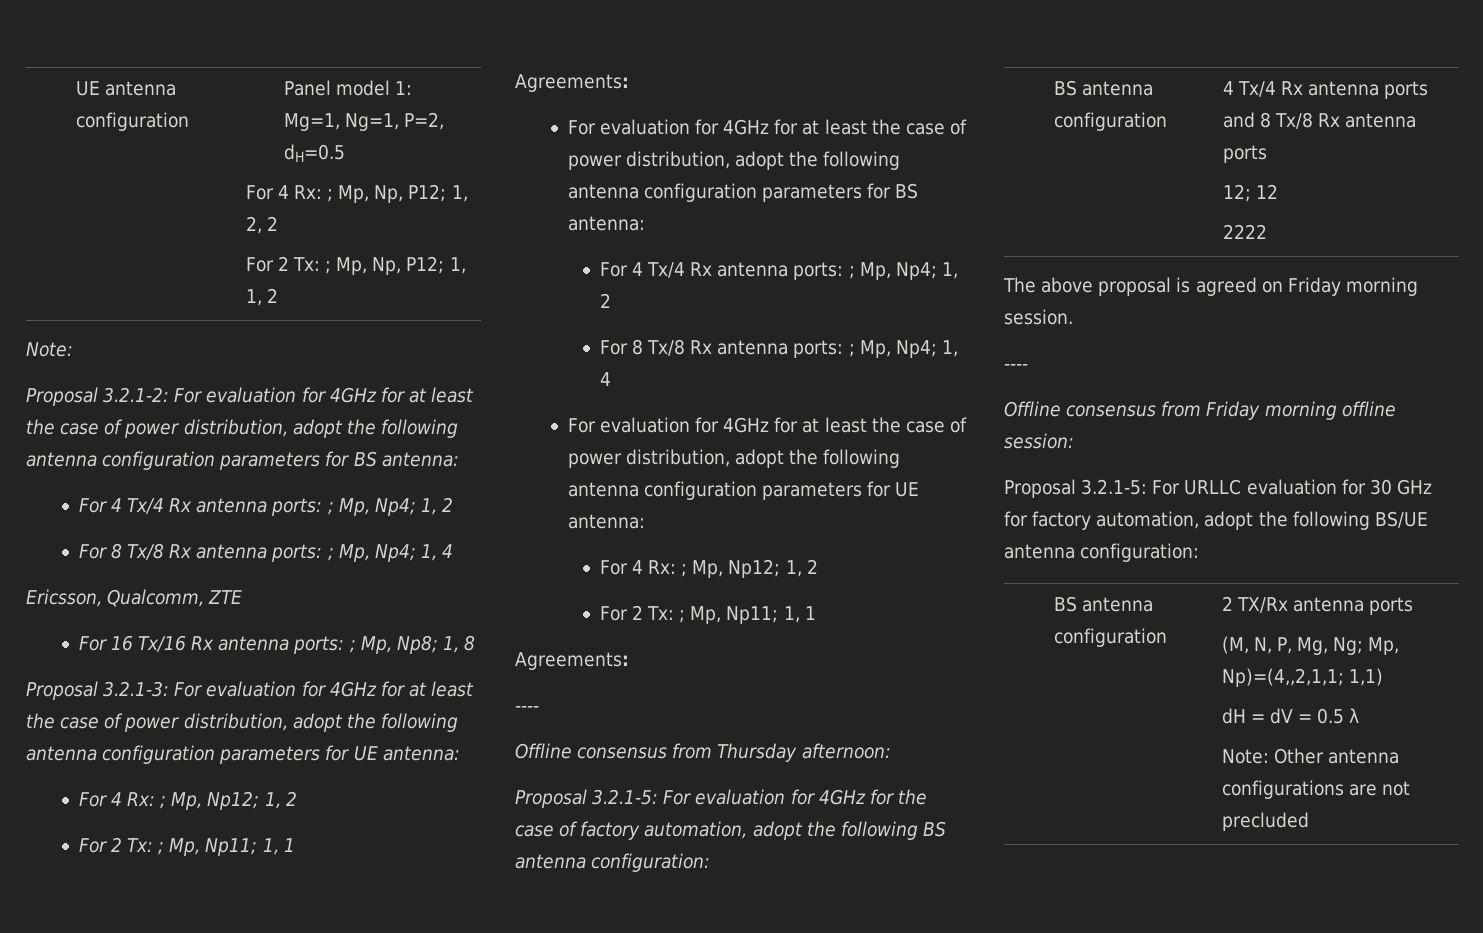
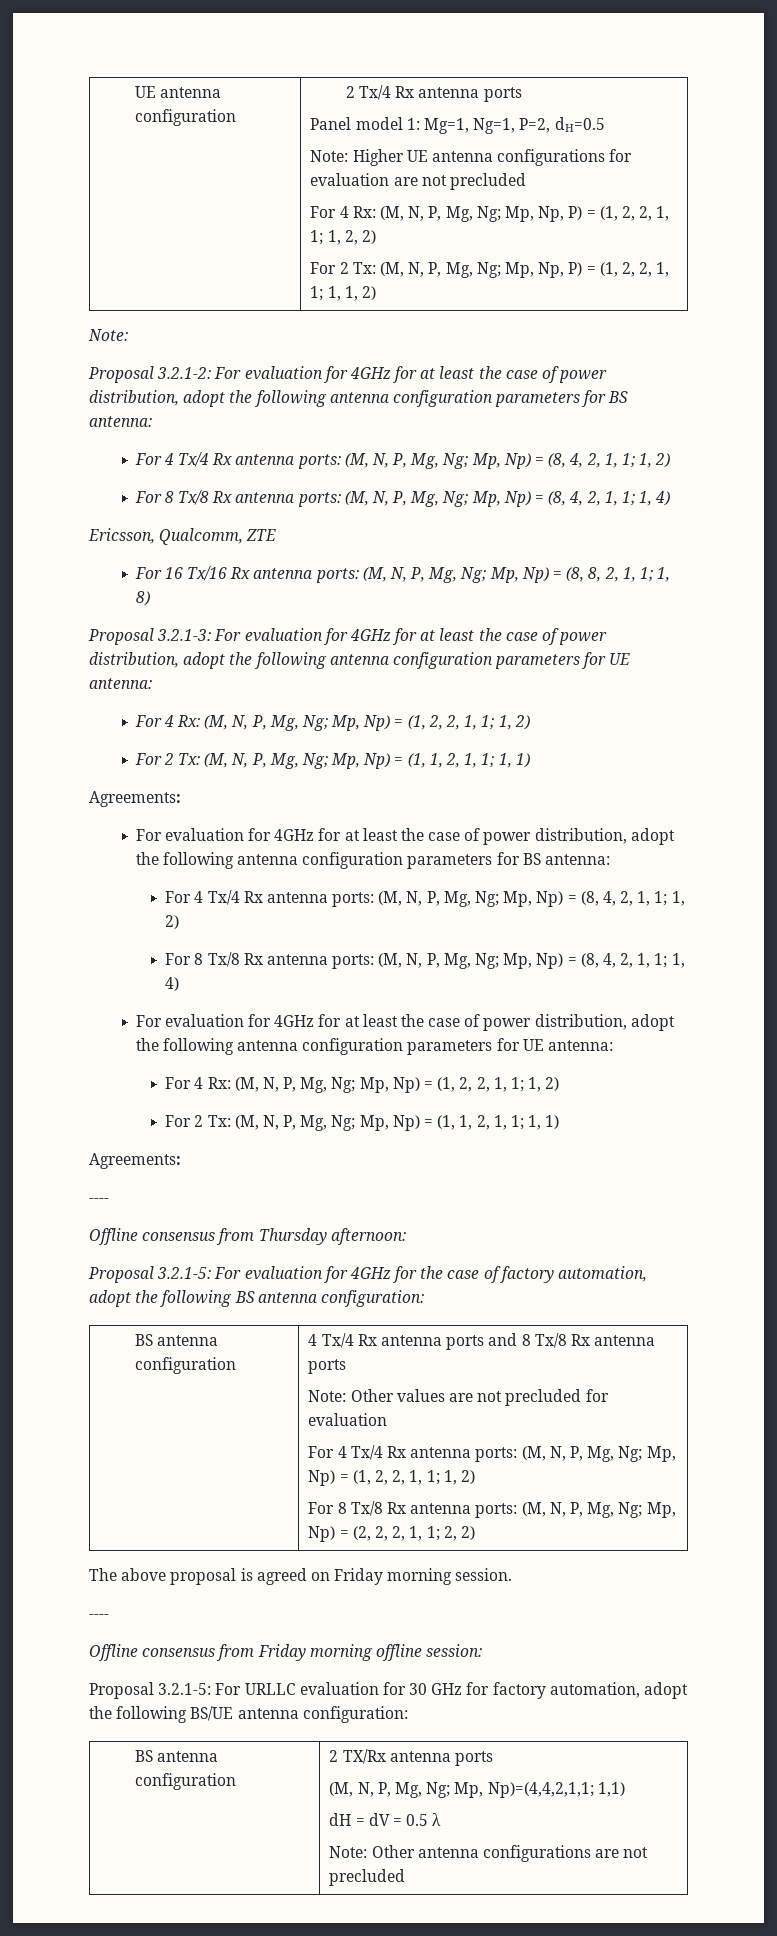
+ 2 Tx/4 Rx antenna ports
- For 4 Rx: ; Mp, Np, P12; 1, 2, 2
- For 2 Tx: ; Mp, Np, P12; 1, 1, 2
+ Note: Higher UE antenna configurations for evaluation are not precluded
+ For 4 Rx: (M, N, P, Mg, Ng; Mp, Np, P) = (1, 2, 2, 1, 1; 1, 2, 2)
+ For 2 Tx: (M, N, P, Mg, Ng; Mp, Np, P) = (1, 2, 2, 1, 1; 1, 1, 2)
  Proposal 3.2.1-2: For evaluation for 4GHz for at least the case of power distribution, adopt the following antenna configuration parameters for BS antenna:
- For 4 Tx/4 Rx antenna ports: ; Mp, Np4; 1, 2
- For 8 Tx/8 Rx antenna ports: ; Mp, Np4; 1, 4
+ For 4 Tx/4 Rx antenna ports: (M, N, P, Mg, Ng; Mp, Np) = (8, 4, 2, 1, 1; 1, 2)
+ For 8 Tx/8 Rx antenna ports: (M, N, P, Mg, Ng; Mp, Np) = (8, 4, 2, 1, 1; 1, 4)
- For 16 Tx/16 Rx antenna ports: ; Mp, Np8; 1, 8
+ For 16 Tx/16 Rx antenna ports: (M, N, P, Mg, Ng; Mp, Np) = (8, 8, 2, 1, 1; 1, 8)
  Proposal 3.2.1-3: For evaluation for 4GHz for at least the case of power distribution, adopt the following antenna configuration parameters for UE antenna:
- For 4 Rx: ; Mp, Np12; 1, 2
- For 2 Tx: ; Mp, Np11; 1, 1
+ For 4 Rx: (M, N, P, Mg, Ng; Mp, Np) = (1, 2, 2, 1, 1; 1, 2)
+ For 2 Tx: (M, N, P, Mg, Ng; Mp, Np) = (1, 1, 2, 1, 1; 1, 1)
  Agreements:
  For evaluation for 4GHz for at least the case of power distribution, adopt the following antenna configuration parameters for BS antenna:
- For 4 Tx/4 Rx antenna ports: ; Mp, Np4; 1, 2
- For 8 Tx/8 Rx antenna ports: ; Mp, Np4; 1, 4
+ For 4 Tx/4 Rx antenna ports: (M, N, P, Mg, Ng; Mp, Np) = (8, 4, 2, 1, 1; 1, 2)
+ For 8 Tx/8 Rx antenna ports: (M, N, P, Mg, Ng; Mp, Np) = (8, 4, 2, 1, 1; 1, 4)
  For evaluation for 4GHz for at least the case of power distribution, adopt the following antenna configuration parameters for UE antenna:
- For 4 Rx: ; Mp, Np12; 1, 2
- For 2 Tx: ; Mp, Np11; 1, 1
+ For 4 Rx: (M, N, P, Mg, Ng; Mp, Np) = (1, 2, 2, 1, 1; 1, 2)
+ For 2 Tx: (M, N, P, Mg, Ng; Mp, Np) = (1, 1, 2, 1, 1; 1, 1)
- 12; 12
- 2222
+ Note: Other values are not precluded for evaluation
+ For 4 Tx/4 Rx antenna ports: (M, N, P, Mg, Ng; Mp, Np) = (1, 2, 2, 1, 1; 1, 2)
+ For 8 Tx/8 Rx antenna ports: (M, N, P, Mg, Ng; Mp, Np) = (2, 2, 2, 1, 1; 2, 2)
  BS antenna configuration | 2 TX/Rx antenna ports
- (M, N, P, Mg, Ng; Mp, Np)=(4,,2,1,1; 1,1)
+ (M, N, P, Mg, Ng; Mp, Np)=(4,4,2,1,1; 1,1)

